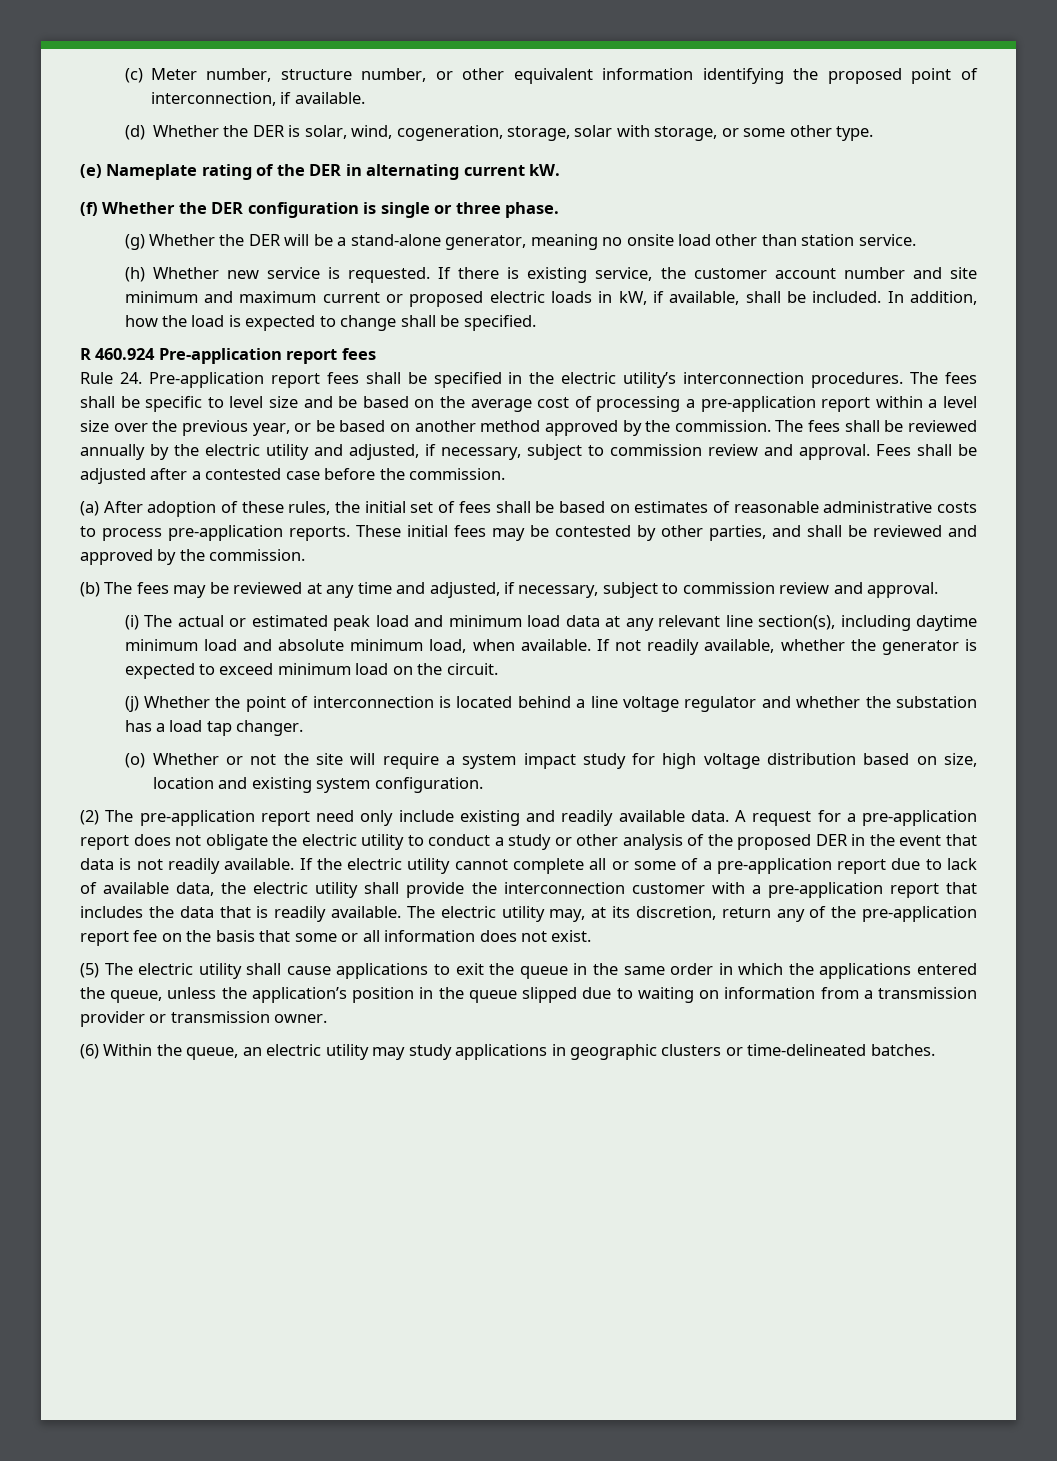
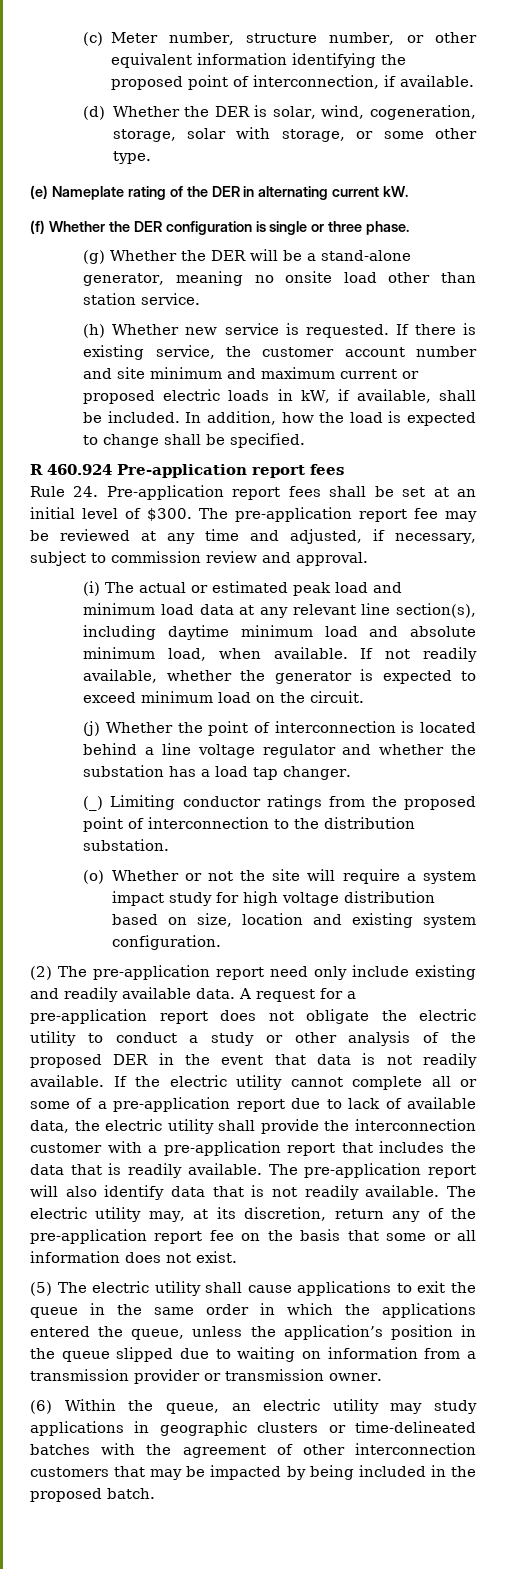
- Rule 24. Pre-application report fees shall be specified in the electric utility’s interconnection procedures. The fees shall be specific to level size and be based on the average cost of processing a pre-application report within a level size over the previous year, or be based on another method approved by the commission. The fees shall be reviewed annually by the electric utility and adjusted, if necessary, subject to commission review and approval. Fees shall be adjusted after a contested case before the commission.
- (a) After adoption of these rules, the initial set of fees shall be based on estimates of reasonable administrative costs to process pre-application reports. These initial fees may be contested by other parties, and shall be reviewed and approved by the commission.
- (b) The fees may be reviewed at any time and adjusted, if necessary, subject to commission review and approval.
+ Rule 24. Pre-application report fees shall be set at an initial level of $300. The pre-application report fee may be reviewed at any time and adjusted, if necessary, subject to commission review and approval.
+ (_) Limiting conductor ratings from the proposed point of interconnection to the distribution substation.
- The electric utility may, at its discretion, return any of the pre-application report fee on the basis that some or all information does not exist.
+ The pre-application report will also identify data that is not readily available. The electric utility may, at its discretion, return any of the pre-application report fee on the basis that some or all information does not exist.
- (6) Within the queue, an electric utility may study applications in geographic clusters or time-delineated batches.
+ (6) Within the queue, an electric utility may study applications in geographic clusters or time-delineated batches with the agreement of other interconnection customers that may be impacted by being included in the proposed batch.

